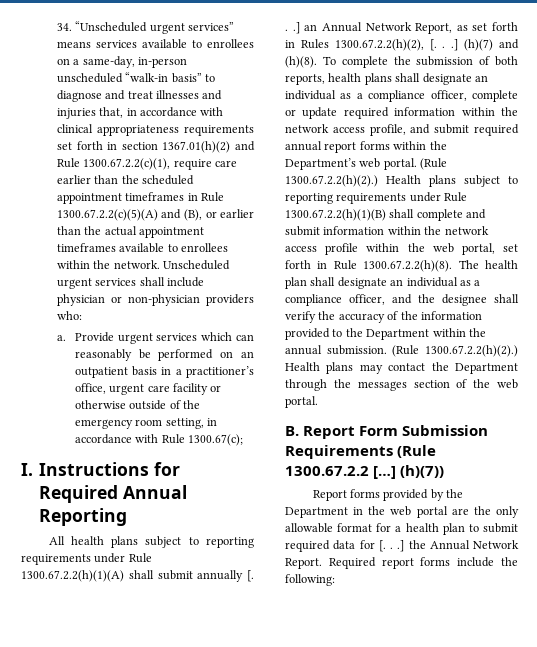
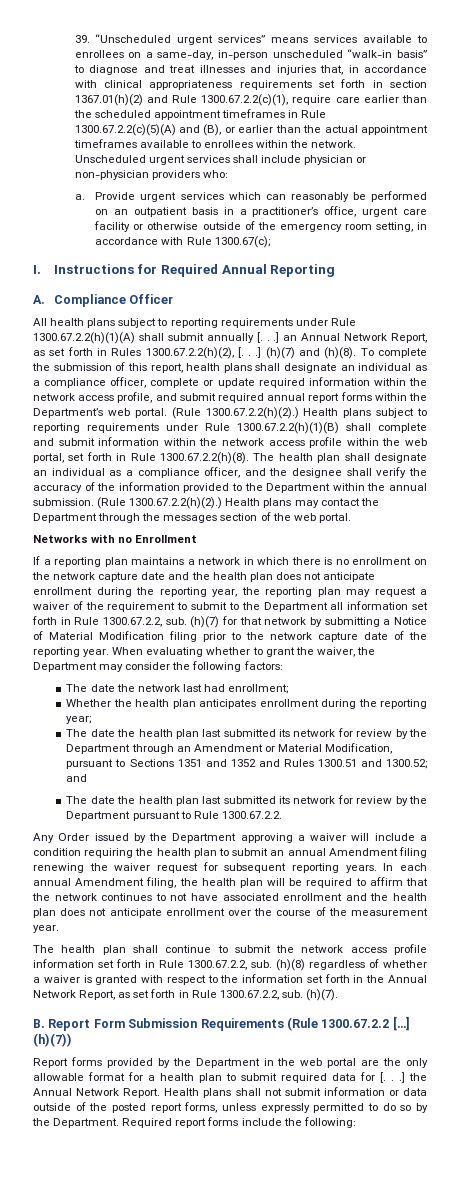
- 34. “Unscheduled urgent services” means services available to enrollees on a same-day, in-person unscheduled “walk-in basis” to diagnose and treat illnesses and injuries that, in accordance with clinical appropriateness requirements set forth in section 1367.01(h)(2) and Rule 1300.67.2.2(c)(1), require care earlier than the scheduled appointment timeframes in Rule 1300.67.2.2(c)(5)(A) and (B), or earlier than the actual appointment timeframes available to enrollees within the network.
+ 39. “Unscheduled urgent services” means services available to enrollees on a same-day, in-person unscheduled “walk-in basis” to diagnose and treat illnesses and injuries that, in accordance with clinical appropriateness requirements set forth in section 1367.01(h)(2) and Rule 1300.67.2.2(c)(1), require care earlier than the scheduled appointment timeframes in Rule 1300.67.2.2(c)(5)(A) and (B), or earlier than the actual appointment timeframes available to enrollees within the network.
+ A. Compliance Officer
- To complete the submission of both reports, health plans shall designate an individual as a compliance officer, complete or update required information within the network access profile, and submit required annual report forms within the Department’s web portal.
+ To complete the submission of this report, health plans shall designate an individual as a compliance officer, complete or update required information within the network access profile, and submit required annual report forms within the Department’s web portal.
+ Networks with no Enrollment
+ If a reporting plan maintains a network in which there is no enrollment on the network capture date and the health plan does not anticipate enrollment during the reporting year, the reporting plan may request a waiver of the requirement to submit to the Department all information set forth in Rule 1300.67.2.2, sub. (h)(7) for that network by submitting a Notice of Material Modification filing prior to the network capture date of the reporting year. When evaluating whether to grant the waiver, the Department may consider the following factors:
+ The date the network last had enrollment;
+ Whether the health plan anticipates enrollment during the reporting year;
+ The date the health plan last submitted its network for review by the Department through an Amendment or Material Modification, pursuant to Sections 1351 and 1352 and Rules 1300.51 and 1300.52; and
+ The date the health plan last submitted its network for review by the Department pursuant to Rule 1300.67.2.2.
+ Any Order issued by the Department approving a waiver will include a condition requiring the health plan to submit an annual Amendment filing renewing the waiver request for subsequent reporting years. In each annual Amendment filing, the health plan will be required to affirm that the network continues to not have associated enrollment and the health plan does not anticipate enrollment over the course of the measurement year.
+ The health plan shall continue to submit the network access profile information set forth in Rule 1300.67.2.2, sub. (h)(8) regardless of whether a waiver is granted with respect to the information set forth in the Annual Network Report, as set forth in Rule 1300.67.2.2, sub. (h)(7).
+ Health plans shall not submit information or data outside of the posted report forms, unless expressly permitted to do so by the Department.

